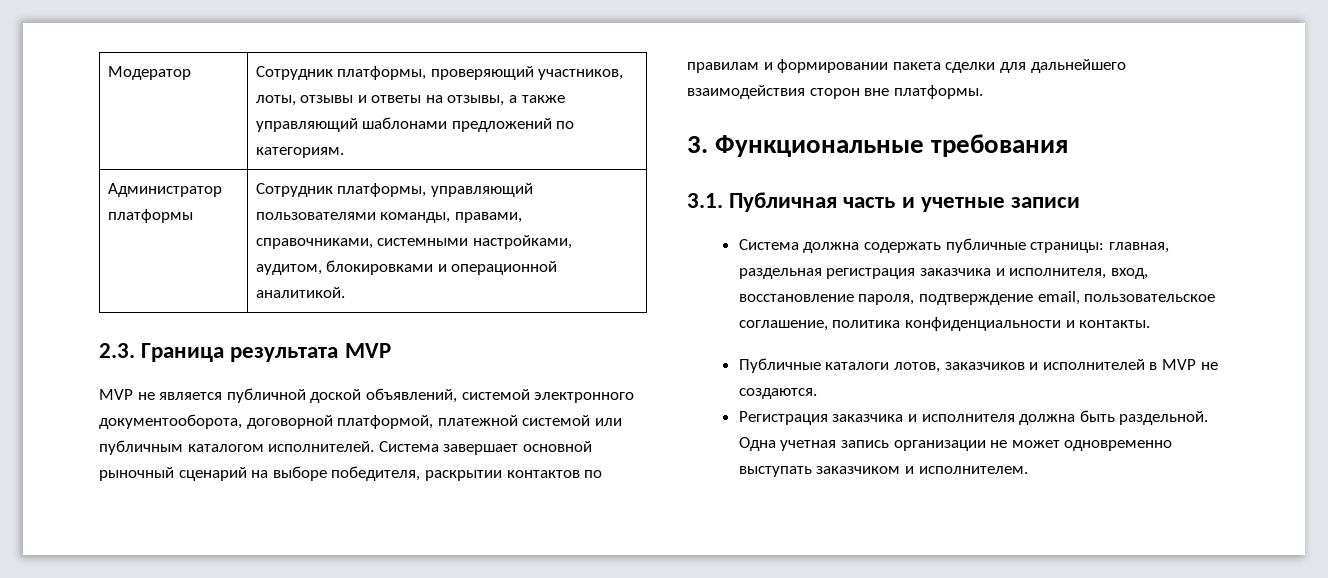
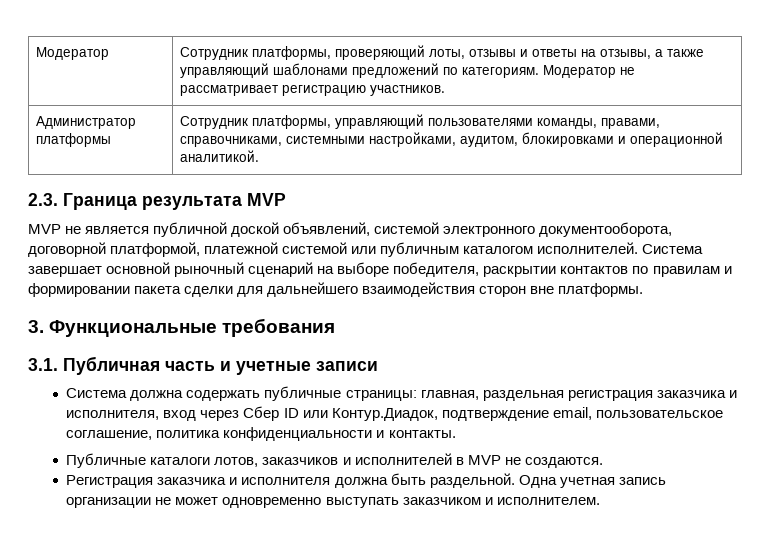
- Модератор | Сотрудник платформы, проверяющий участников, лоты, отзывы и ответы на отзывы, а также управляющий шаблонами предложений по категориям.
+ Модератор | Сотрудник платформы, проверяющий лоты, отзывы и ответы на отзывы, а также управляющий шаблонами предложений по категориям. Модератор не рассматривает регистрацию участников.
- Система должна содержать публичные страницы: главная, раздельная регистрация заказчика и исполнителя, вход, восстановление пароля, подтверждение email, пользовательское соглашение, политика конфиденциальности и контакты.
+ Система должна содержать публичные страницы: главная, раздельная регистрация заказчика и исполнителя, вход через Сбер ID или Контур.Диадок, подтверждение email, пользовательское соглашение, политика конфиденциальности и контакты.

